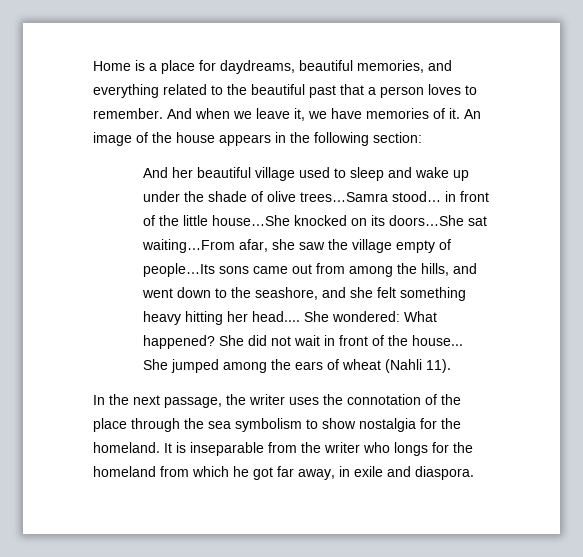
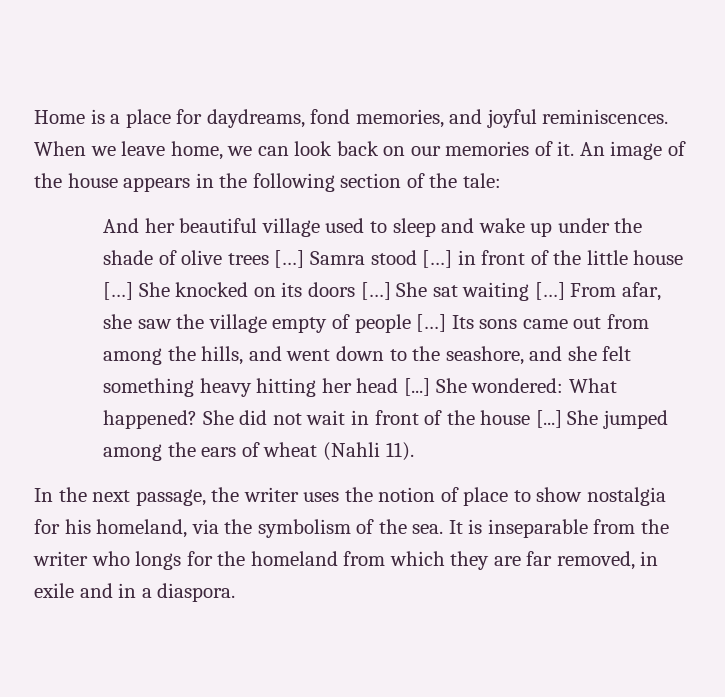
- Home is a place for daydreams, beautiful memories, and everything related to the beautiful past that a person loves to remember. And when we leave it, we have memories of it.
+ Home is a place for daydreams, fond memories, and joyful reminiscences. When we leave home, we can look back on our memories of it.
- An image of the house appears in the following section:
+ An image of the house appears in the following section of the tale:
- And her beautiful village used to sleep and wake up under the shade of olive trees…Samra stood… in front of the little house…She knocked on its doors…She sat waiting…From afar, she saw the village empty of people…Its sons came out from among the hills, and went down to the seashore, and she felt something heavy hitting her head....
+ And her beautiful village used to sleep and wake up under the shade of olive trees […] Samra stood […] in front of the little house […] She knocked on its doors […] She sat waiting […] From afar, she saw the village empty of people […] Its sons came out from among the hills, and went down to the seashore, and she felt something heavy hitting her head [...]
- She did not wait in front of the house...
+ She did not wait in front of the house [...]
- In the next passage, the writer uses the connotation of the place through the sea symbolism to show nostalgia for the homeland.
+ In the next passage, the writer uses the notion of place to show nostalgia for his homeland, via the symbolism of the sea.
- It is inseparable from the writer who longs for the homeland from which he got far away, in exile and diaspora.
+ It is inseparable from the writer who longs for the homeland from which they are far removed, in exile and in a diaspora.

